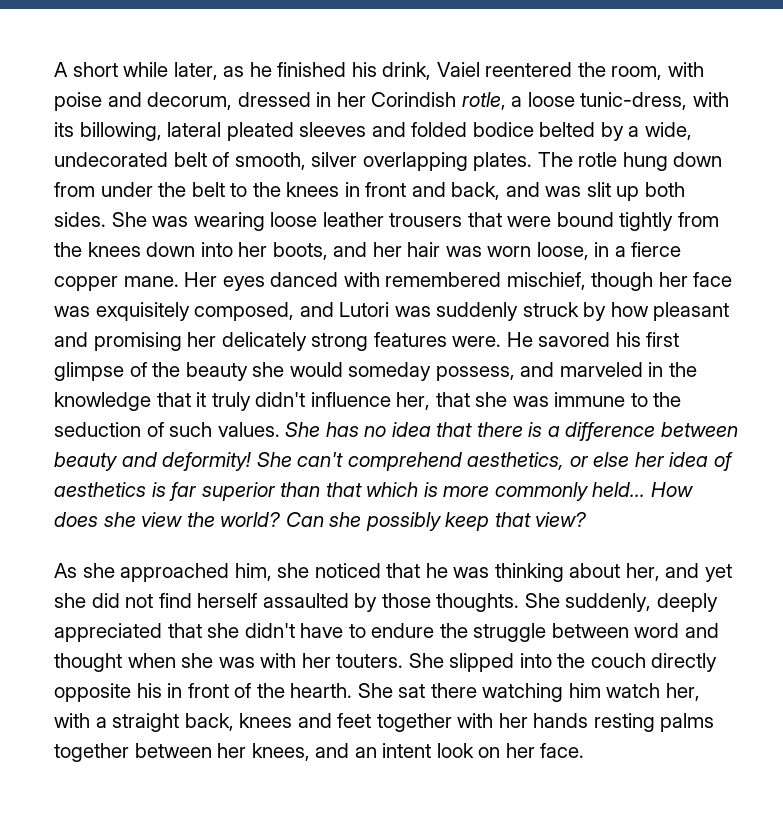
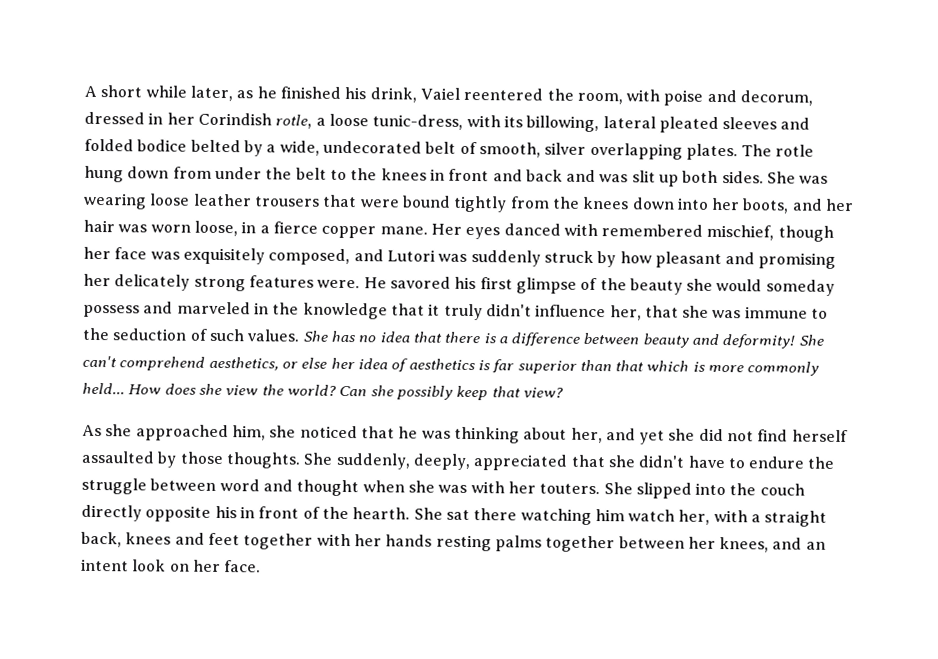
- The rotle hung down from under the belt to the knees in front and back, and was slit up both sides.
+ The rotle hung down from under the belt to the knees in front and back and was slit up both sides.
- He savored his first glimpse of the beauty she would someday possess, and marveled in the knowledge that it truly didn't influence her, that she was immune to the seduction of such values.
+ He savored his first glimpse of the beauty she would someday possess and marveled in the knowledge that it truly didn't influence her, that she was immune to the seduction of such values.
- She suddenly, deeply appreciated that she didn't have to endure the struggle between word and thought when she was with her touters.
+ She suddenly, deeply, appreciated that she didn't have to endure the struggle between word and thought when she was with her touters.

